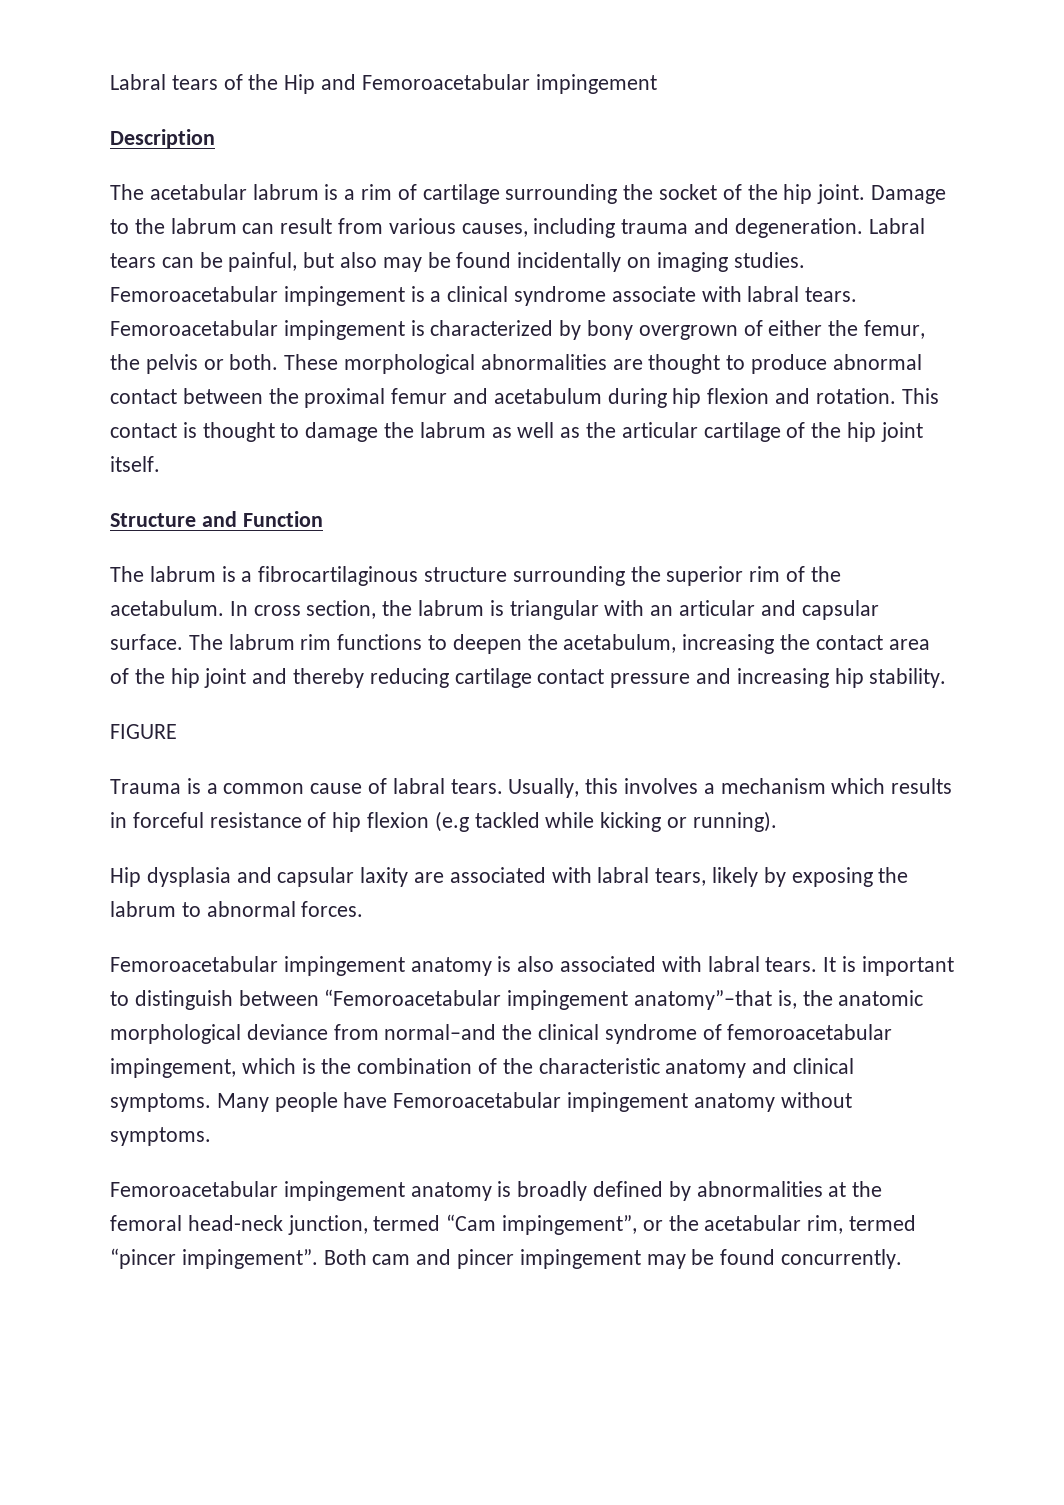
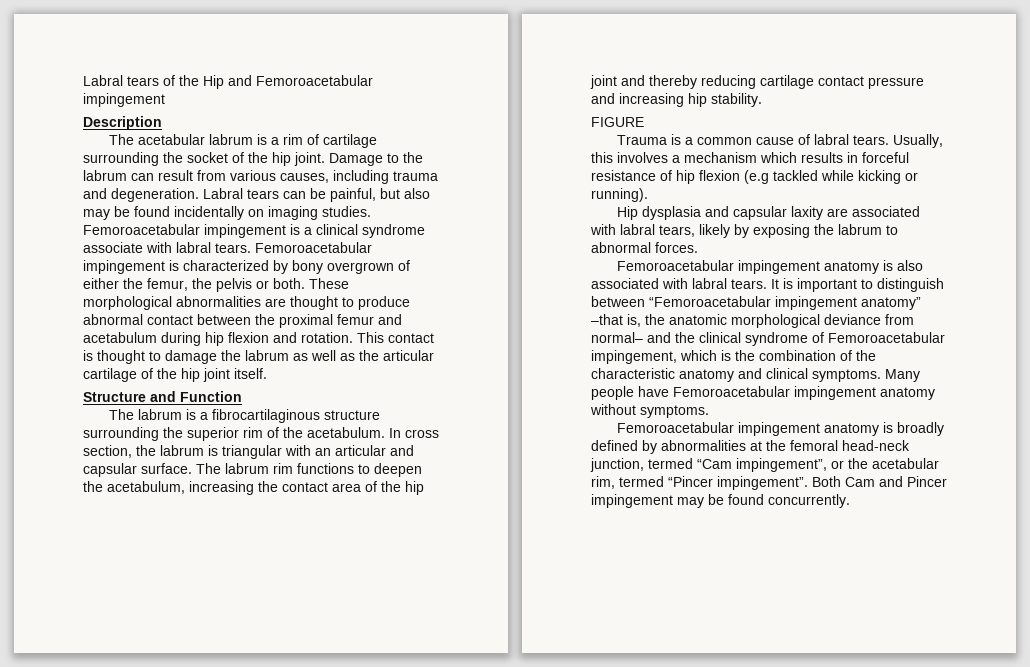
- It is important to distinguish between “Femoroacetabular impingement anatomy”–that is, the anatomic morphological deviance from normal–and the clinical syndrome of femoroacetabular impingement, which is the combination of the characteristic anatomy and clinical symptoms.
+ It is important to distinguish between “Femoroacetabular impingement anatomy” –that is, the anatomic morphological deviance from normal– and the clinical syndrome of Femoroacetabular impingement, which is the combination of the characteristic anatomy and clinical symptoms.
- Femoroacetabular impingement anatomy is broadly defined by abnormalities at the femoral head-neck junction, termed “Cam impingement”, or the acetabular rim, termed “pincer impingement”.
+ Femoroacetabular impingement anatomy is broadly defined by abnormalities at the femoral head-neck junction, termed “Cam impingement”, or the acetabular rim, termed “Pincer impingement”.
- Both cam and pincer impingement may be found concurrently.
+ Both Cam and Pincer impingement may be found concurrently.

